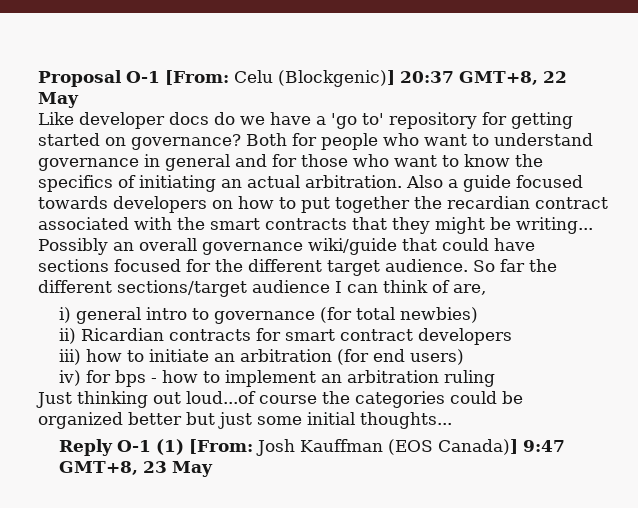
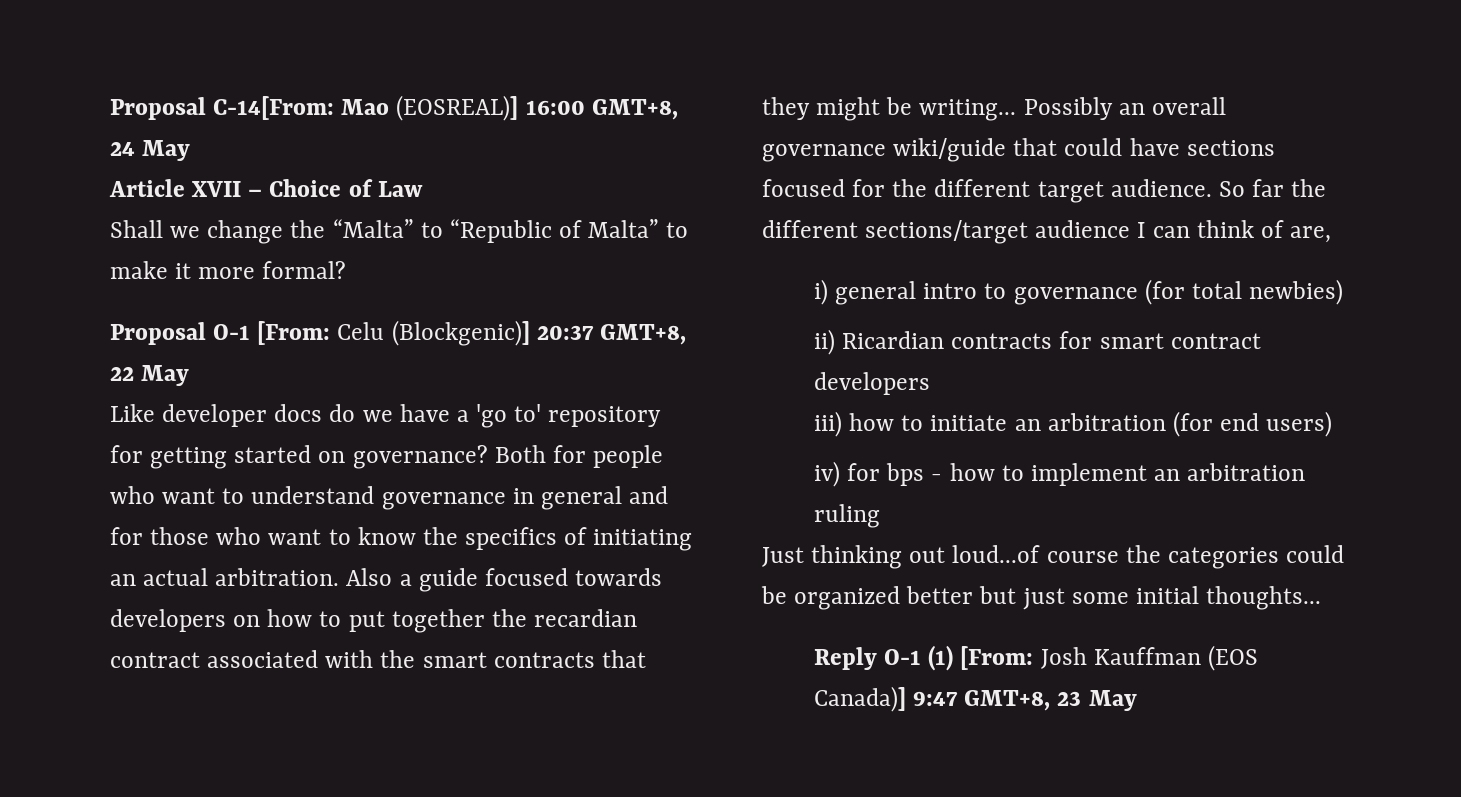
+ Proposal C-14[From: Mao (EOSREAL)] 16:00 GMT+8, 24 May
+ Article XVII – Choice of Law
+ Shall we change the “Malta” to “Republic of Malta” to make it more formal?

